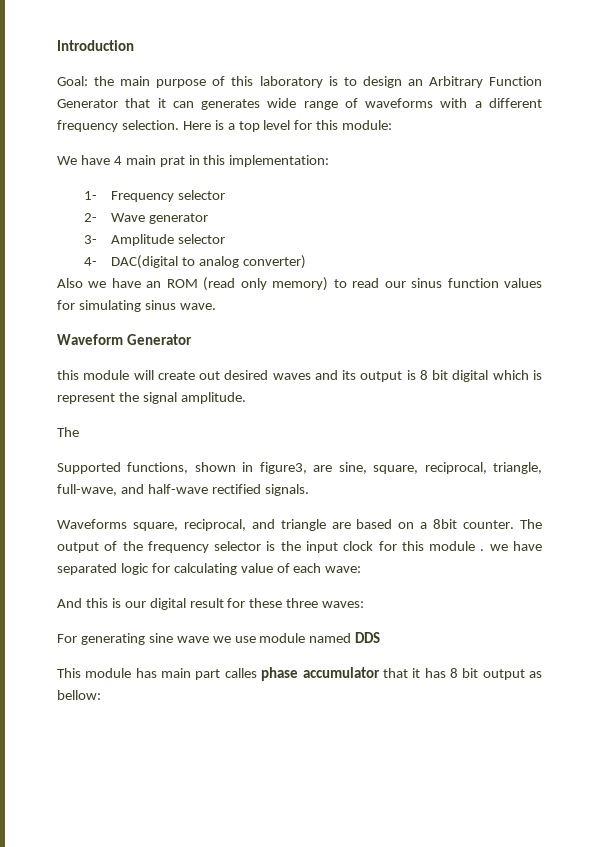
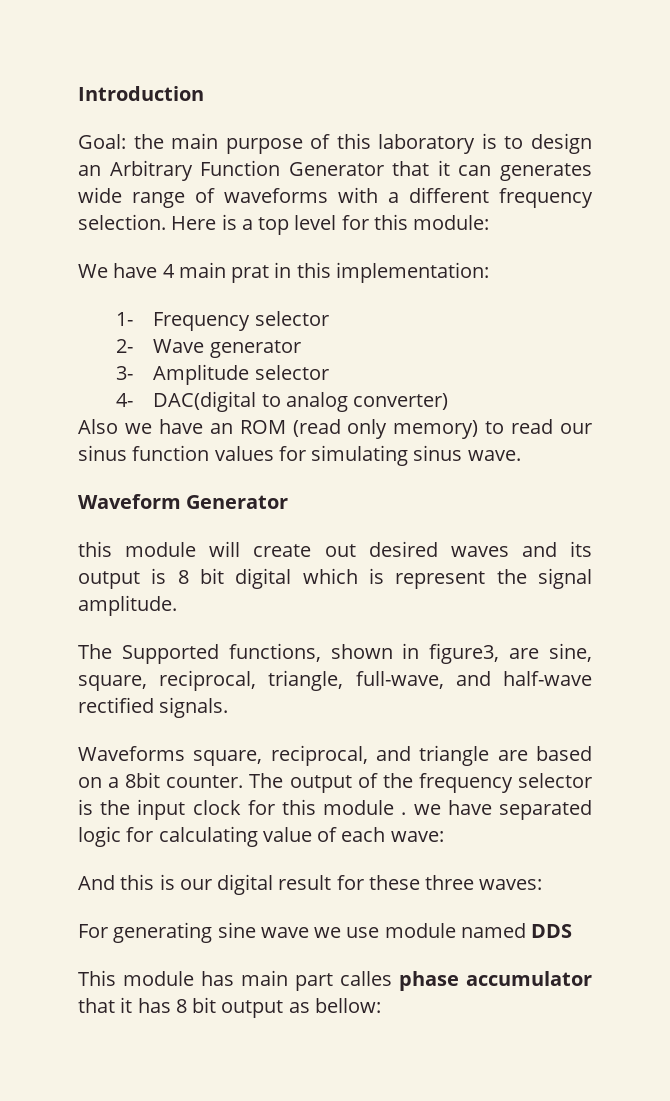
  this module will create out desired waves and its output is 8 bit digital which is represent the signal amplitude.
- The
- Supported functions, shown in figure3, are sine, square, reciprocal, triangle, full-wave, and half-wave rectified signals.
+ The Supported functions, shown in figure3, are sine, square, reciprocal, triangle, full-wave, and half-wave rectified signals.

